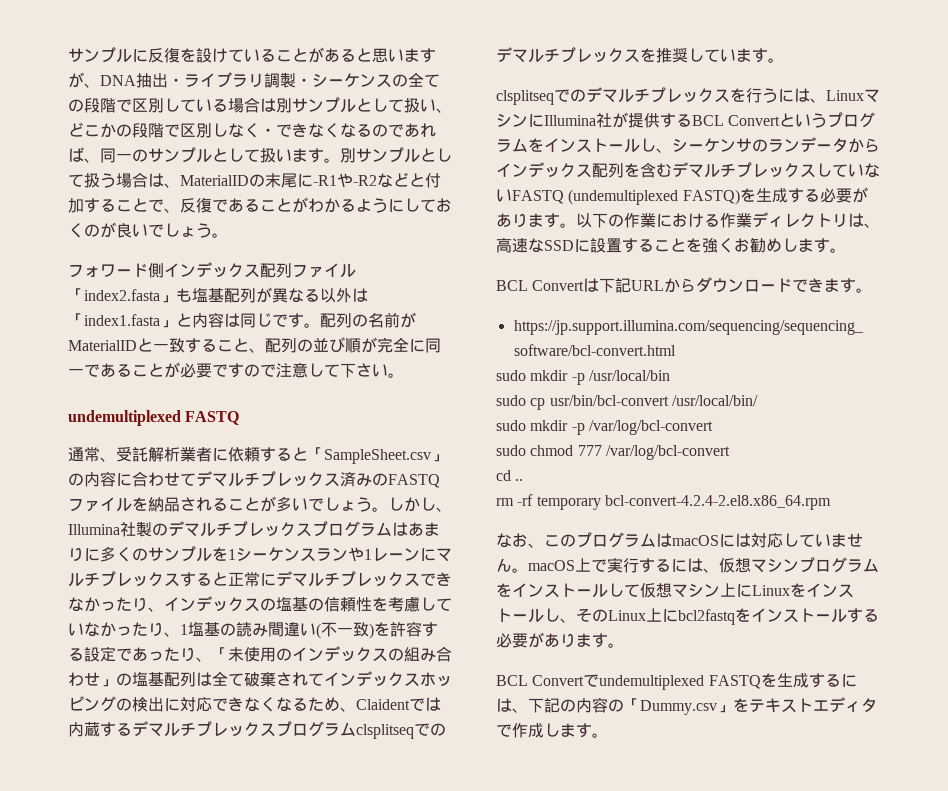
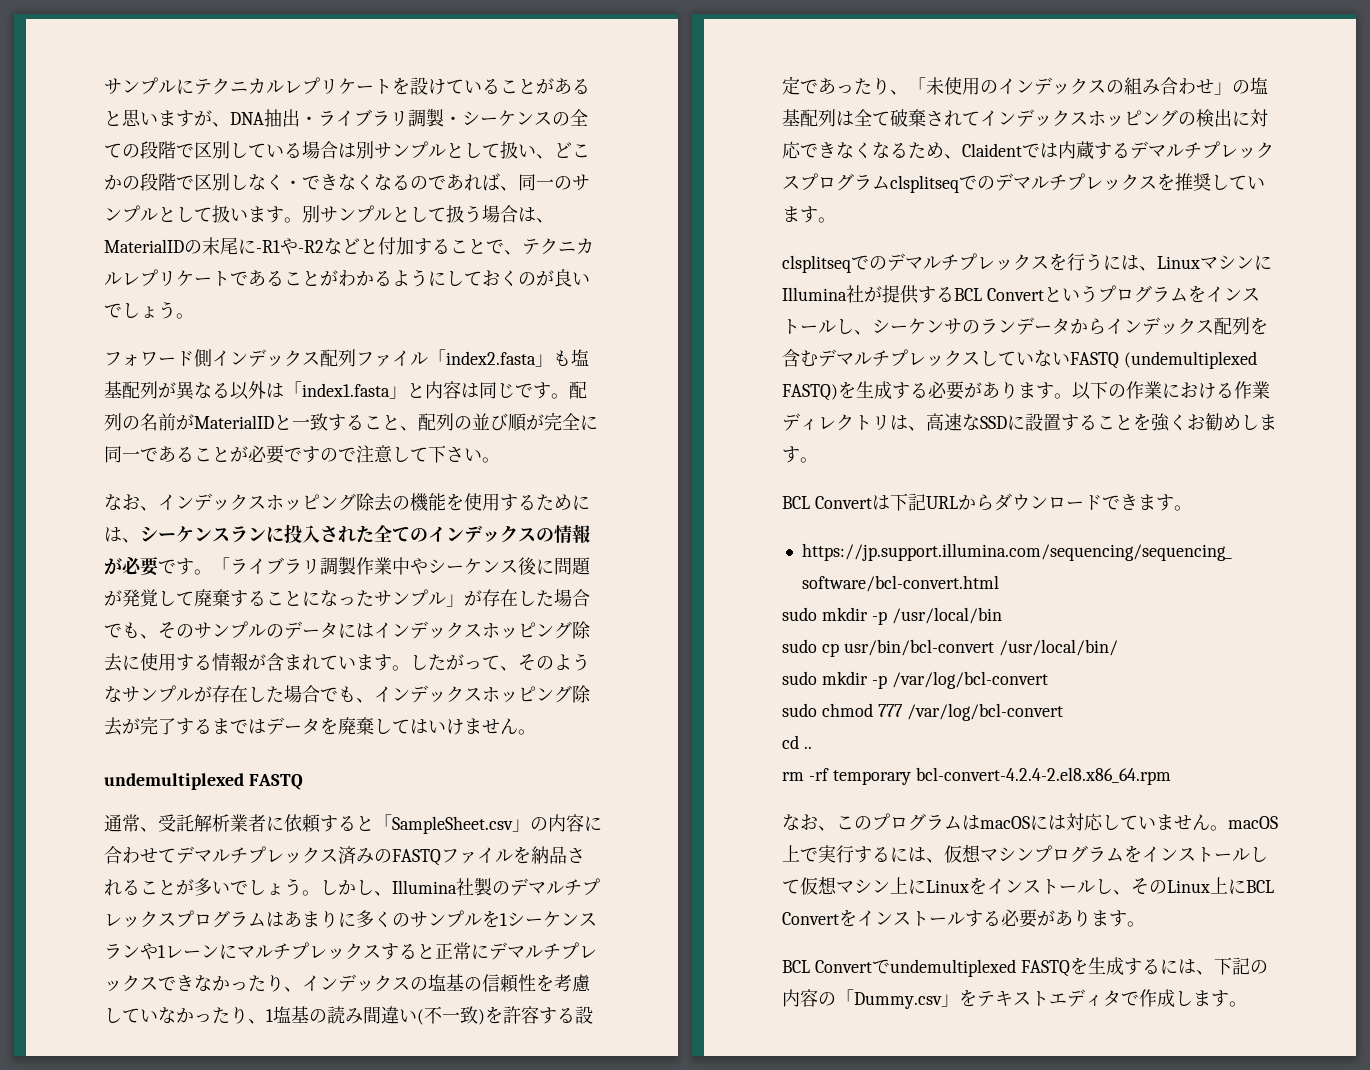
- サンプルに反復を設けていることがあると思いますが、DNA抽出・ライブラリ調製・シーケンスの全ての段階で区別している場合は別サンプルとして扱い、どこかの段階で区別しなく・できなくなるのであれば、同一のサンプルとして扱います。
+ サンプルにテクニカルレプリケートを設けていることがあると思いますが、DNA抽出・ライブラリ調製・シーケンスの全ての段階で区別している場合は別サンプルとして扱い、どこかの段階で区別しなく・できなくなるのであれば、同一のサンプルとして扱います。
- 別サンプルとして扱う場合は、MaterialIDの末尾に-R1や-R2などと付加することで、反復であることがわかるようにしておくのが良いでしょう。
+ 別サンプルとして扱う場合は、MaterialIDの末尾に-R1や-R2などと付加することで、テクニカルレプリケートであることがわかるようにしておくのが良いでしょう。
+ なお、インデックスホッピング除去の機能を使用するためには、シーケンスランに投入された全てのインデックスの情報が必要です。「ライブラリ調製作業中やシーケンス後に問題が発覚して廃棄することになったサンプル」が存在した場合でも、そのサンプルのデータにはインデックスホッピング除去に使用する情報が含まれています。したがって、そのようなサンプルが存在した場合でも、インデックスホッピング除去が完了するまではデータを廃棄してはいけません。
- なお、このプログラムはmacOSには対応していません。macOS上で実行するには、仮想マシンプログラムをインストールして仮想マシン上にLinuxをインストールし、そのLinux上にbcl2fastqをインストールする必要があります。
+ なお、このプログラムはmacOSには対応していません。macOS上で実行するには、仮想マシンプログラムをインストールして仮想マシン上にLinuxをインストールし、そのLinux上にBCL Convertをインストールする必要があります。

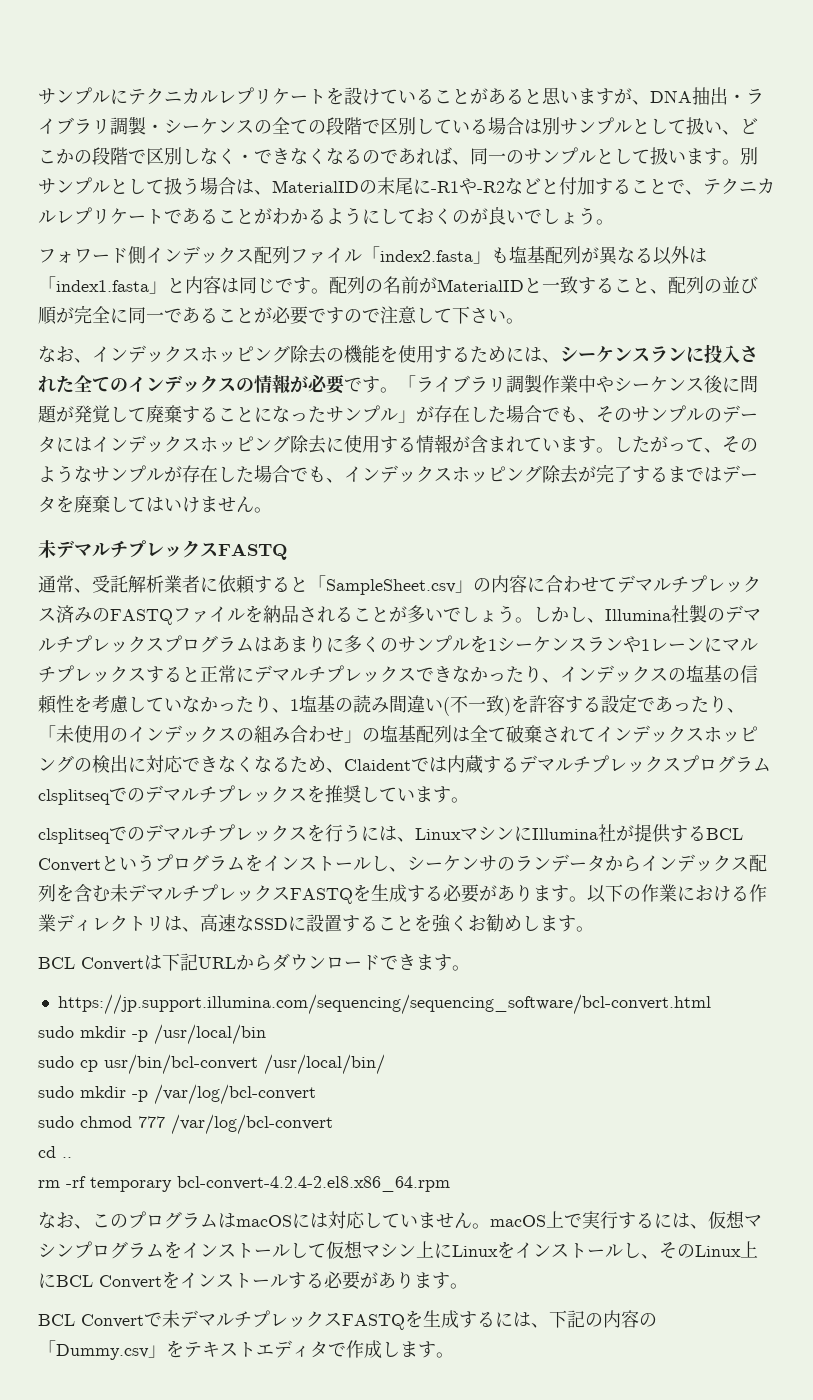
  したがって、そのようなサンプルが存在した場合でも、インデックスホッピング除去が完了するまではデータを廃棄してはいけません。
- undemultiplexed FASTQ
+ 未デマルチプレックスFASTQ
- clsplitseqでのデマルチプレックスを行うには、LinuxマシンにIllumina社が提供するBCL Convertというプログラムをインストールし、シーケンサのランデータからインデックス配列を含むデマルチプレックスしていないFASTQ (undemultiplexed FASTQ)を生成する必要があります。
+ clsplitseqでのデマルチプレックスを行うには、LinuxマシンにIllumina社が提供するBCL Convertというプログラムをインストールし、シーケンサのランデータからインデックス配列を含む未デマルチプレックスFASTQを生成する必要があります。
- BCL Convertでundemultiplexed FASTQを生成するには、下記の内容の「Dummy.csv」をテキストエディタで作成します。
+ BCL Convertで未デマルチプレックスFASTQを生成するには、下記の内容の「Dummy.csv」をテキストエディタで作成します。

